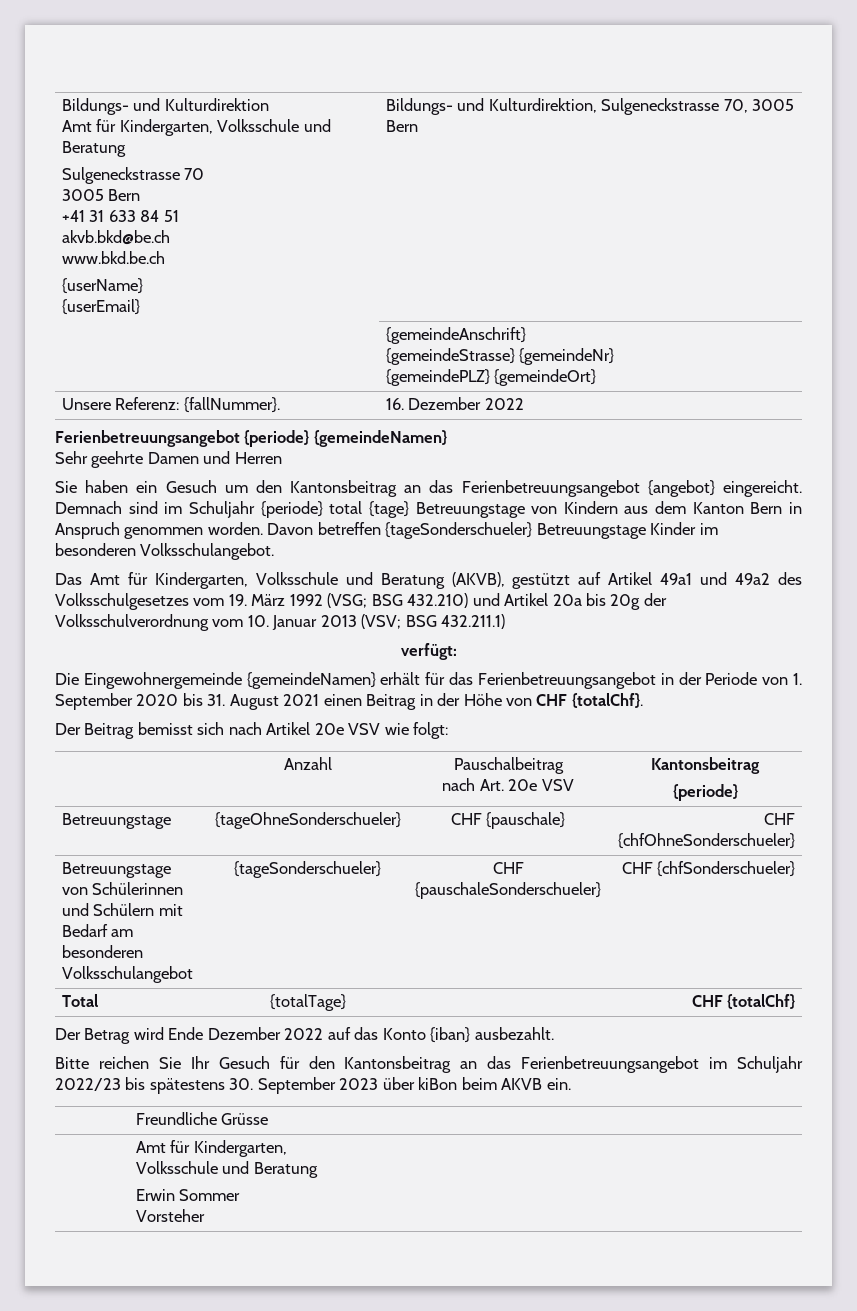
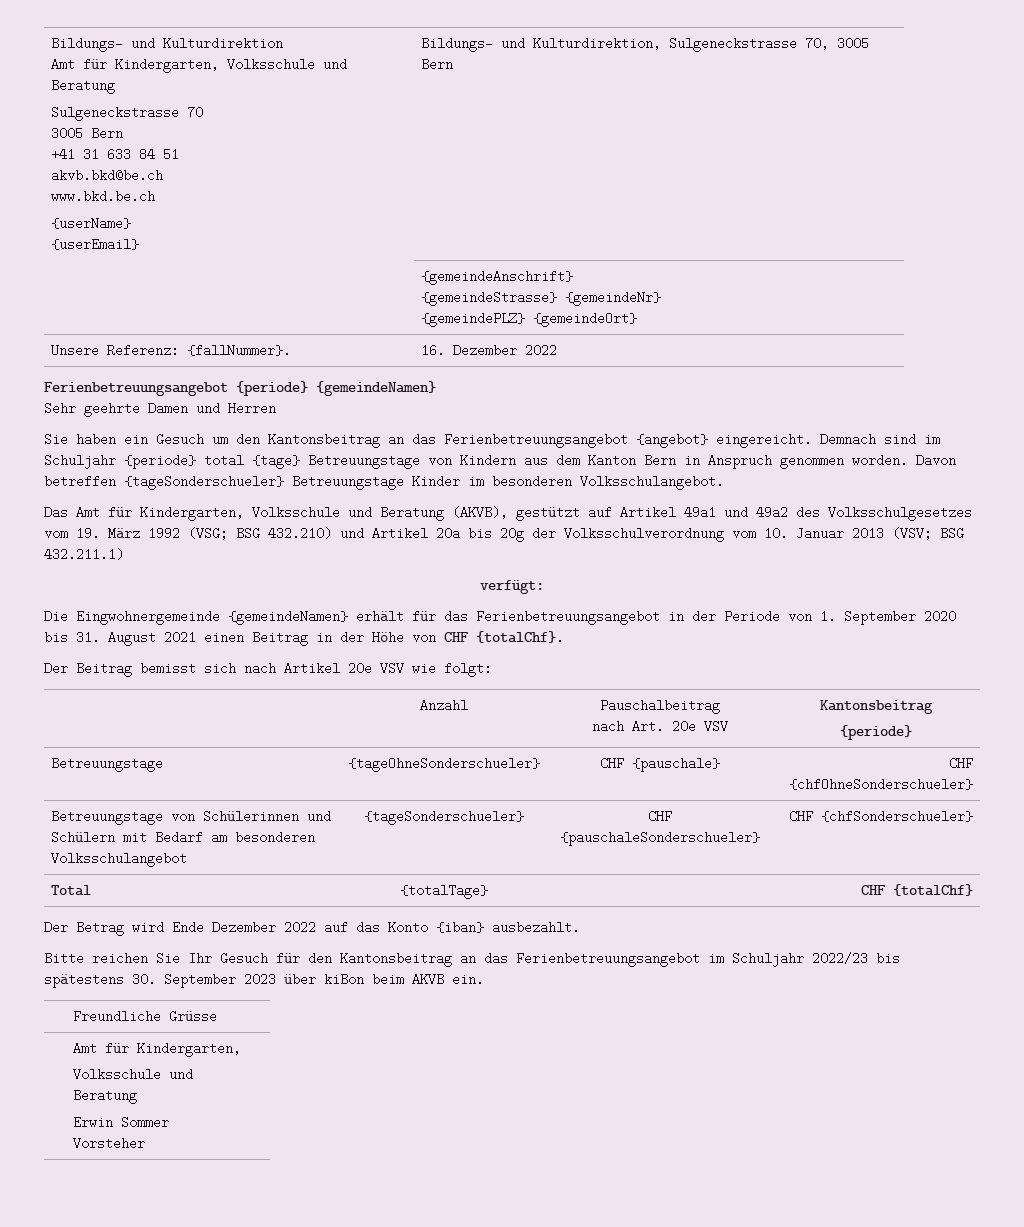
- Die Eingewohnergemeinde {gemeindeNamen} erhält für das Ferienbetreuungsangebot in der Periode von 1. September 2020 bis 31. August 2021 einen Beitrag in der Höhe von CHF {totalChf}.
+ Die Eingwohnergemeinde {gemeindeNamen} erhält für das Ferienbetreuungsangebot in der Periode von 1. September 2020 bis 31. August 2021 einen Beitrag in der Höhe von CHF {totalChf}.

